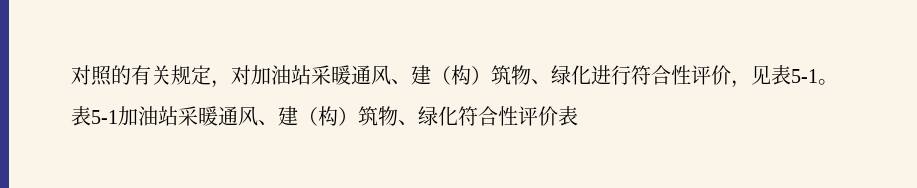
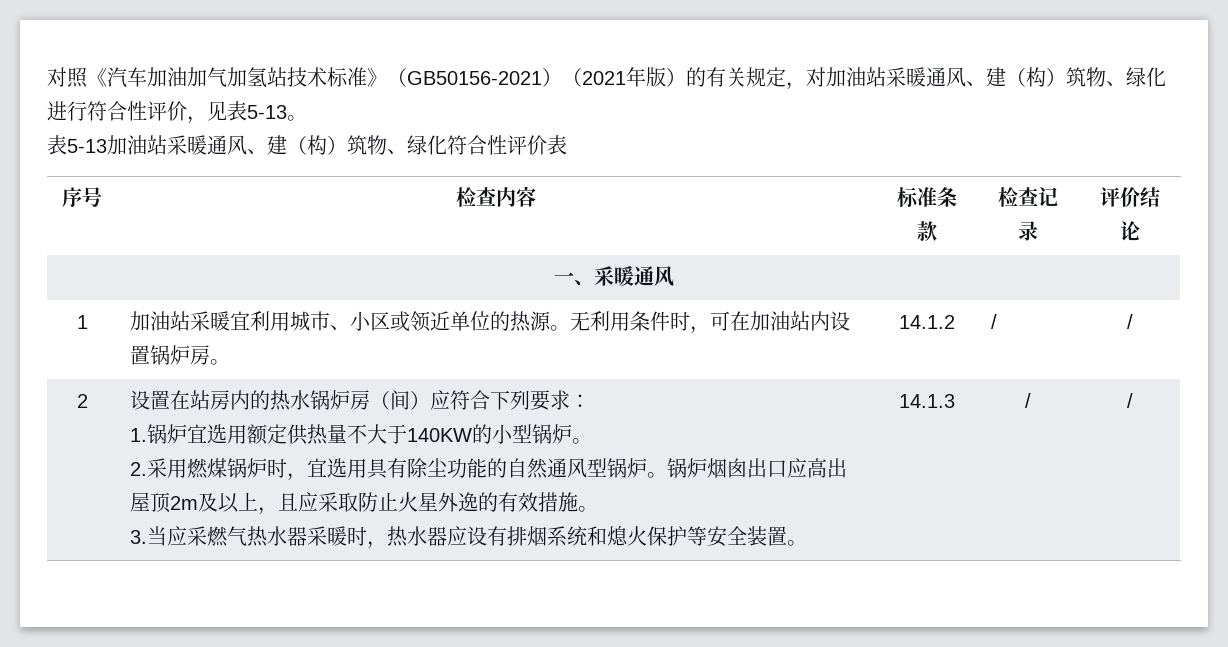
- 对照的有关规定，对加油站采暖通风、建（构）筑物、绿化进行符合性评价，见表5-1。
+ 对照《汽车加油加气加氢站技术标准》（GB50156-2021）（2021年版）的有关规定，对加油站采暖通风、建（构）筑物、绿化进行符合性评价，见表5-13。
- 表5-1加油站采暖通风、建（构）筑物、绿化符合性评价表
+ 表5-13加油站采暖通风、建（构）筑物、绿化符合性评价表
+ 序号 | 检查内容 | 标准条款 | 检查记录 | 评价结论
+ 一、采暖通风
+ 1 | 加油站采暖宜利用城市、小区或领近单位的热源。无利用条件时，可在加油站内设置锅炉房。 | 14.1.2 | / | /
+ 2 | 设置在站房内的热水锅炉房（间）应符合下列要求：
+ 1.锅炉宜选用额定供热量不大于140KW的小型锅炉。
+ 2.采用燃煤锅炉时，宜选用具有除尘功能的自然通风型锅炉。锅炉烟囱出口应高出屋顶2m及以上，且应采取防止火星外逸的有效措施。
+ 3.当应采燃气热水器采暖时，热水器应设有排烟系统和熄火保护等安全装置。 | 14.1.3 | / | /

